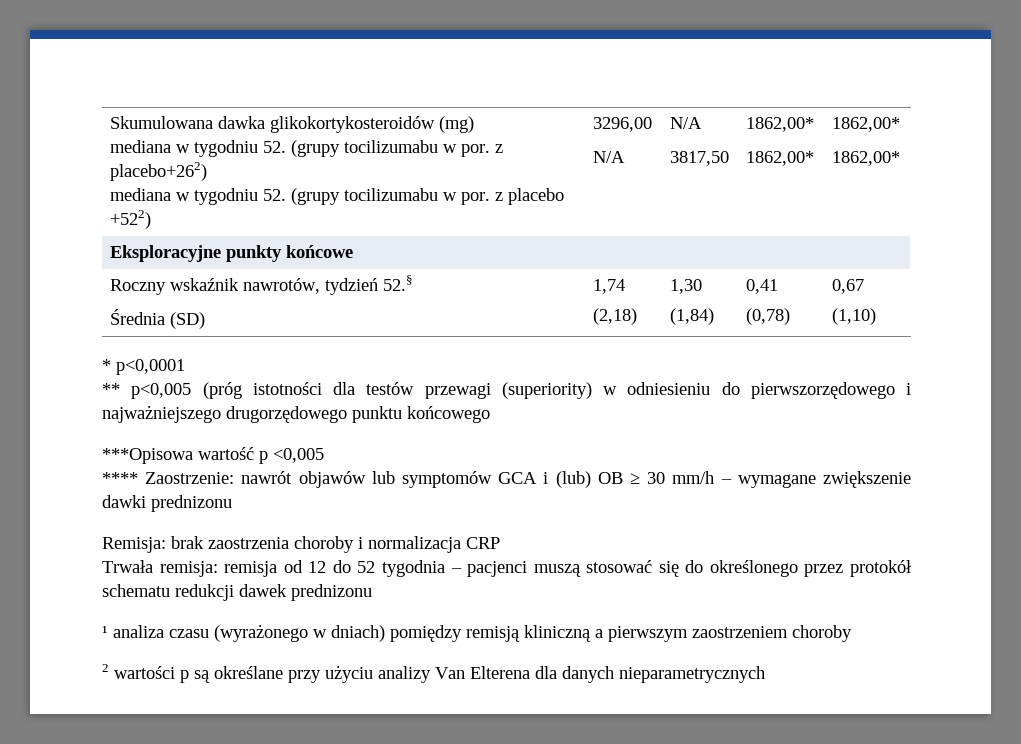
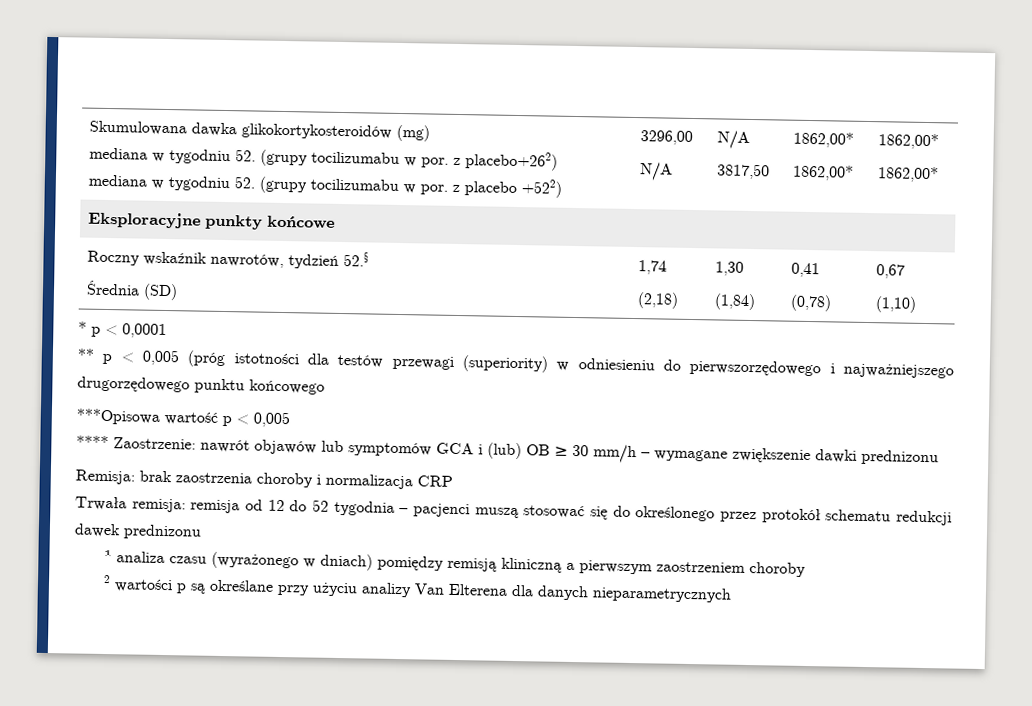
- * p<0,0001
- ** p<0,005 (próg istotności dla testów przewagi (superiority) w odniesieniu do pierwszorzędowego i najważniejszego drugorzędowego punktu końcowego
+ * p < 0,0001
+ ** p < 0,005 (próg istotności dla testów przewagi (superiority) w odniesieniu do pierwszorzędowego i najważniejszego drugorzędowego punktu końcowego
- ***Opisowa wartość p <0,005
+ ***Opisowa wartość p < 0,005

